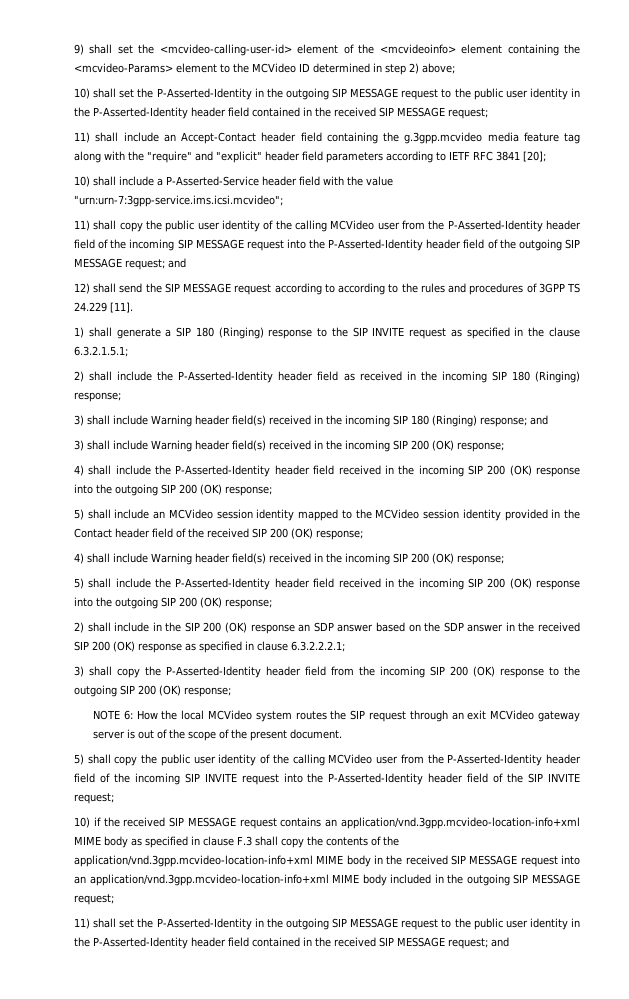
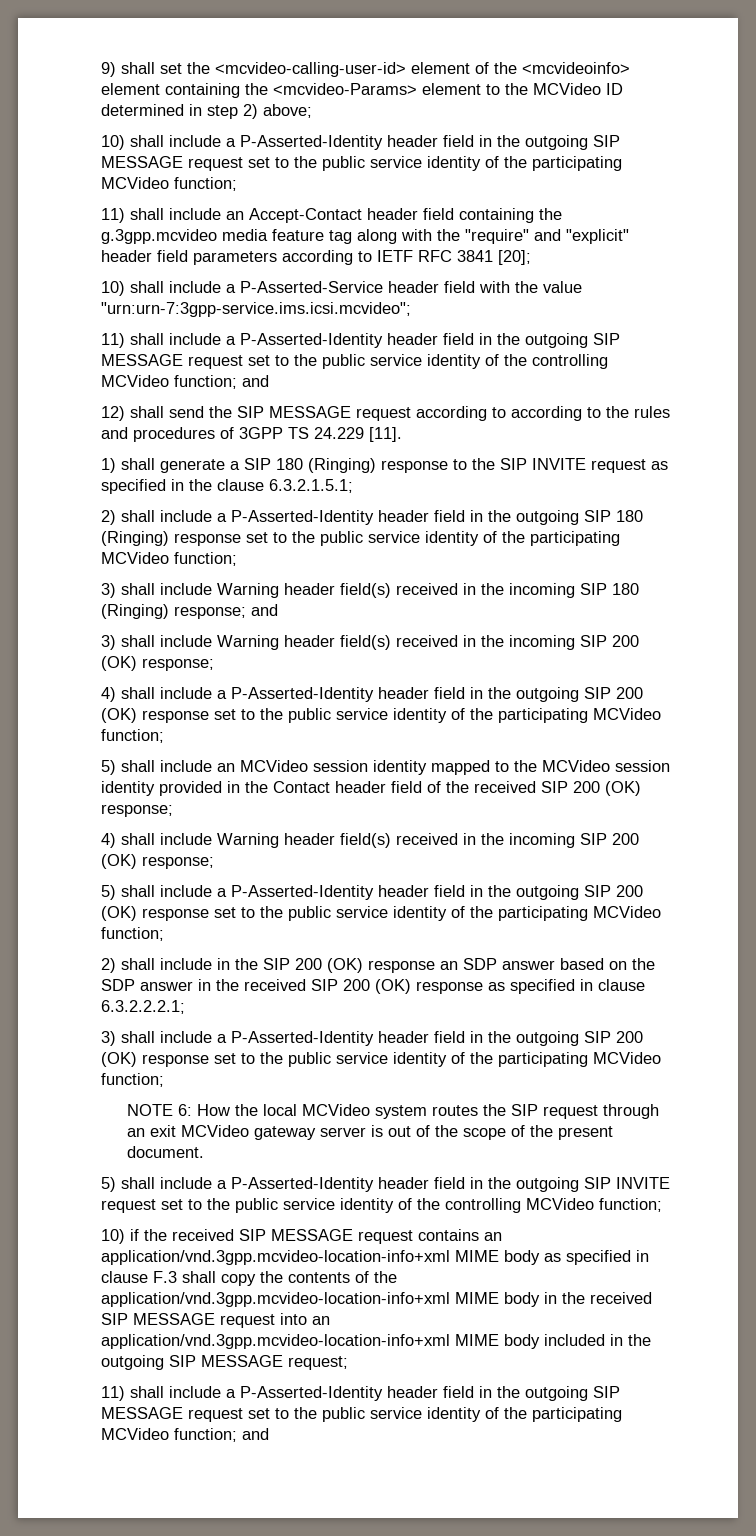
- 10) shall set the P-Asserted-Identity in the outgoing SIP MESSAGE request to the public user identity in the P-Asserted-Identity header field contained in the received SIP MESSAGE request;
+ 10) shall include a P-Asserted-Identity header field in the outgoing SIP MESSAGE request set to the public service identity of the participating MCVideo function;
- 11) shall copy the public user identity of the calling MCVideo user from the P-Asserted-Identity header field of the incoming SIP MESSAGE request into the P-Asserted-Identity header field of the outgoing SIP MESSAGE request; and
+ 11) shall include a P-Asserted-Identity header field in the outgoing SIP MESSAGE request set to the public service identity of the controlling MCVideo function; and
- 2) shall include the P-Asserted-Identity header field as received in the incoming SIP 180 (Ringing) response;
+ 2) shall include a P-Asserted-Identity header field in the outgoing SIP 180 (Ringing) response set to the public service identity of the participating MCVideo function;
- 4) shall include the P-Asserted-Identity header field received in the incoming SIP 200 (OK) response into the outgoing SIP 200 (OK) response;
+ 4) shall include a P-Asserted-Identity header field in the outgoing SIP 200 (OK) response set to the public service identity of the participating MCVideo function;
- 5) shall include the P-Asserted-Identity header field received in the incoming SIP 200 (OK) response into the outgoing SIP 200 (OK) response;
+ 5) shall include a P-Asserted-Identity header field in the outgoing SIP 200 (OK) response set to the public service identity of the participating MCVideo function;
- 3) shall copy the P-Asserted-Identity header field from the incoming SIP 200 (OK) response to the outgoing SIP 200 (OK) response;
+ 3) shall include a P-Asserted-Identity header field in the outgoing SIP 200 (OK) response set to the public service identity of the participating MCVideo function;
- 5) shall copy the public user identity of the calling MCVideo user from the P-Asserted-Identity header field of the incoming SIP INVITE request into the P-Asserted-Identity header field of the SIP INVITE request;
+ 5) shall include a P-Asserted-Identity header field in the outgoing SIP INVITE request set to the public service identity of the controlling MCVideo function;
- 11) shall set the P-Asserted-Identity in the outgoing SIP MESSAGE request to the public user identity in the P-Asserted-Identity header field contained in the received SIP MESSAGE request; and
+ 11) shall include a P-Asserted-Identity header field in the outgoing SIP MESSAGE request set to the public service identity of the participating MCVideo function; and

